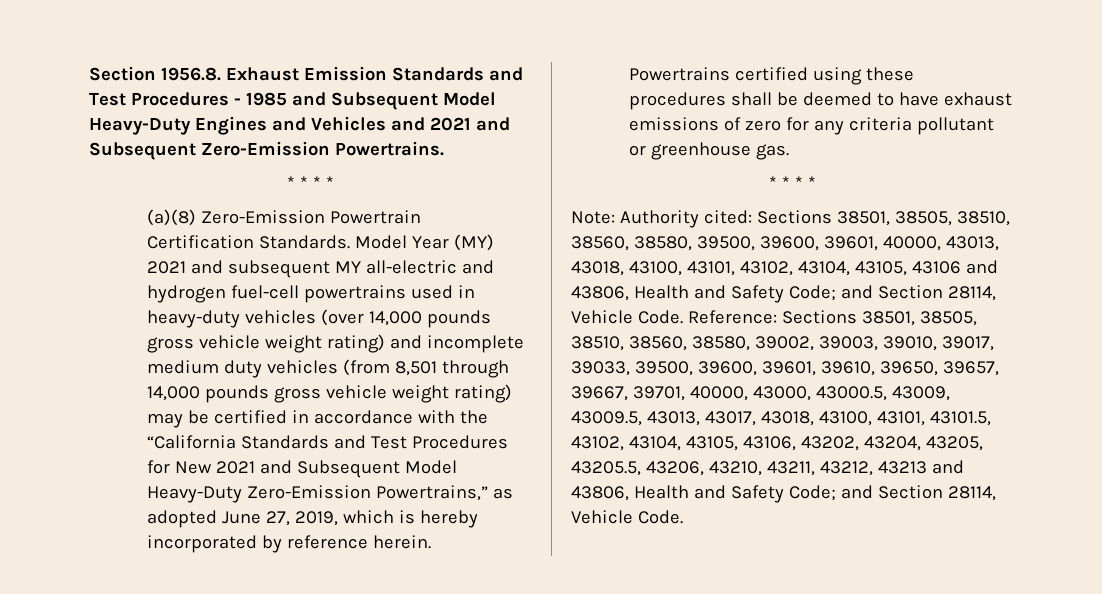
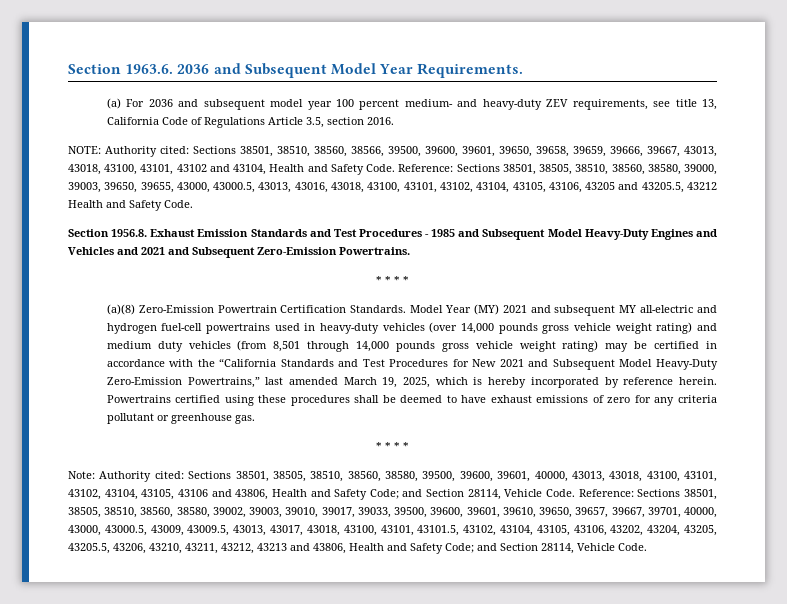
+ Section 1963.6. 2036 and Subsequent Model Year Requirements.
+ (a) For 2036 and subsequent model year 100 percent medium- and heavy-duty ZEV requirements, see title 13, California Code of Regulations Article 3.5, section 2016.
+ NOTE: Authority cited: Sections 38501, 38510, 38560, 38566, 39500, 39600, 39601, 39650, 39658, 39659, 39666, 39667, 43013, 43018, 43100, 43101, 43102 and 43104, Health and Safety Code. Reference: Sections 38501, 38505, 38510, 38560, 38580, 39000, 39003, 39650, 39655, 43000, 43000.5, 43013, 43016, 43018, 43100, 43101, 43102, 43104, 43105, 43106, 43205 and 43205.5, 43212 Health and Safety Code.
- Model Year (MY) 2021 and subsequent MY all-electric and hydrogen fuel-cell powertrains used in heavy-duty vehicles (over 14,000 pounds gross vehicle weight rating) and incomplete medium duty vehicles (from 8,501 through 14,000 pounds gross vehicle weight rating) may be certified in accordance with the “California Standards and Test Procedures for New 2021 and Subsequent Model Heavy-Duty Zero-Emission Powertrains,” as adopted June 27, 2019, which is hereby incorporated by reference herein.
+ Model Year (MY) 2021 and subsequent MY all-electric and hydrogen fuel-cell powertrains used in heavy-duty vehicles (over 14,000 pounds gross vehicle weight rating) and medium duty vehicles (from 8,501 through 14,000 pounds gross vehicle weight rating) may be certified in accordance with the “California Standards and Test Procedures for New 2021 and Subsequent Model Heavy-Duty Zero-Emission Powertrains,” last amended March 19, 2025, which is hereby incorporated by reference herein.

